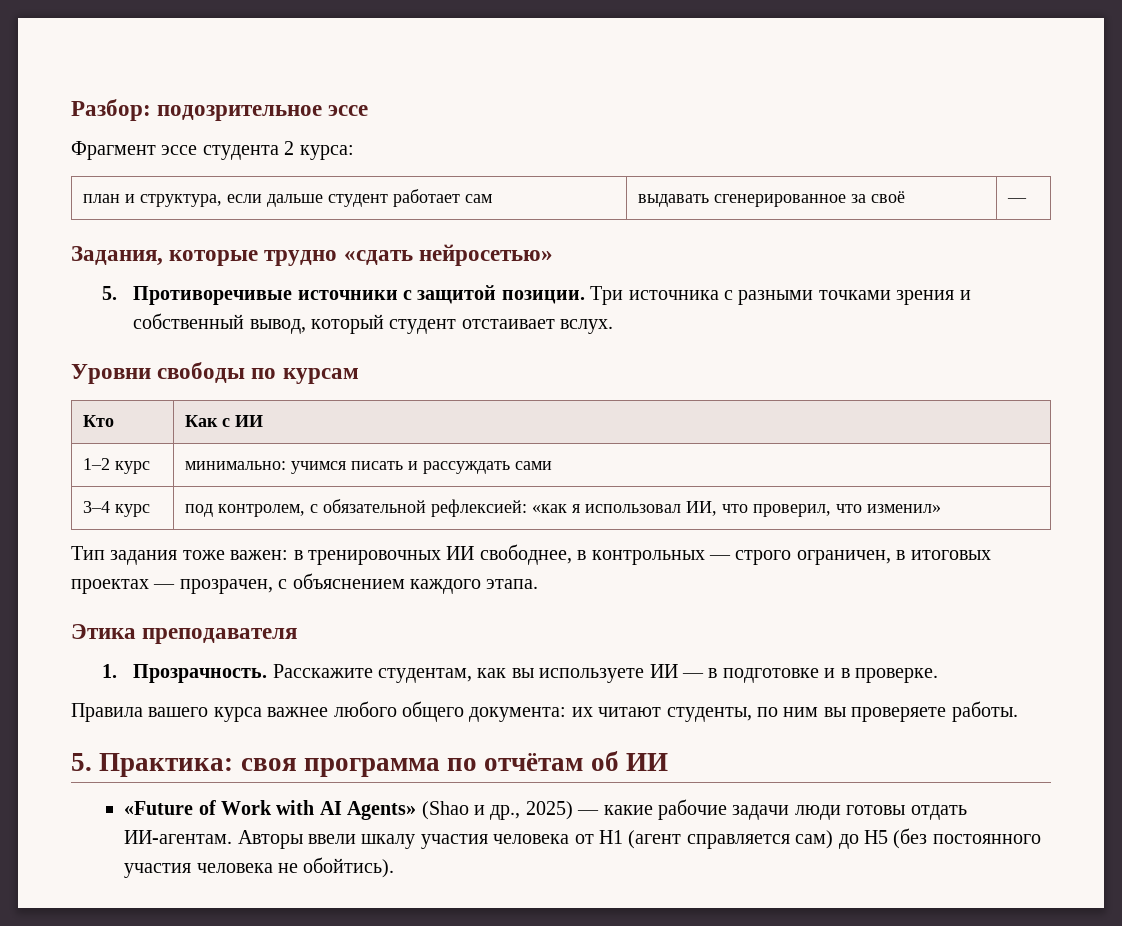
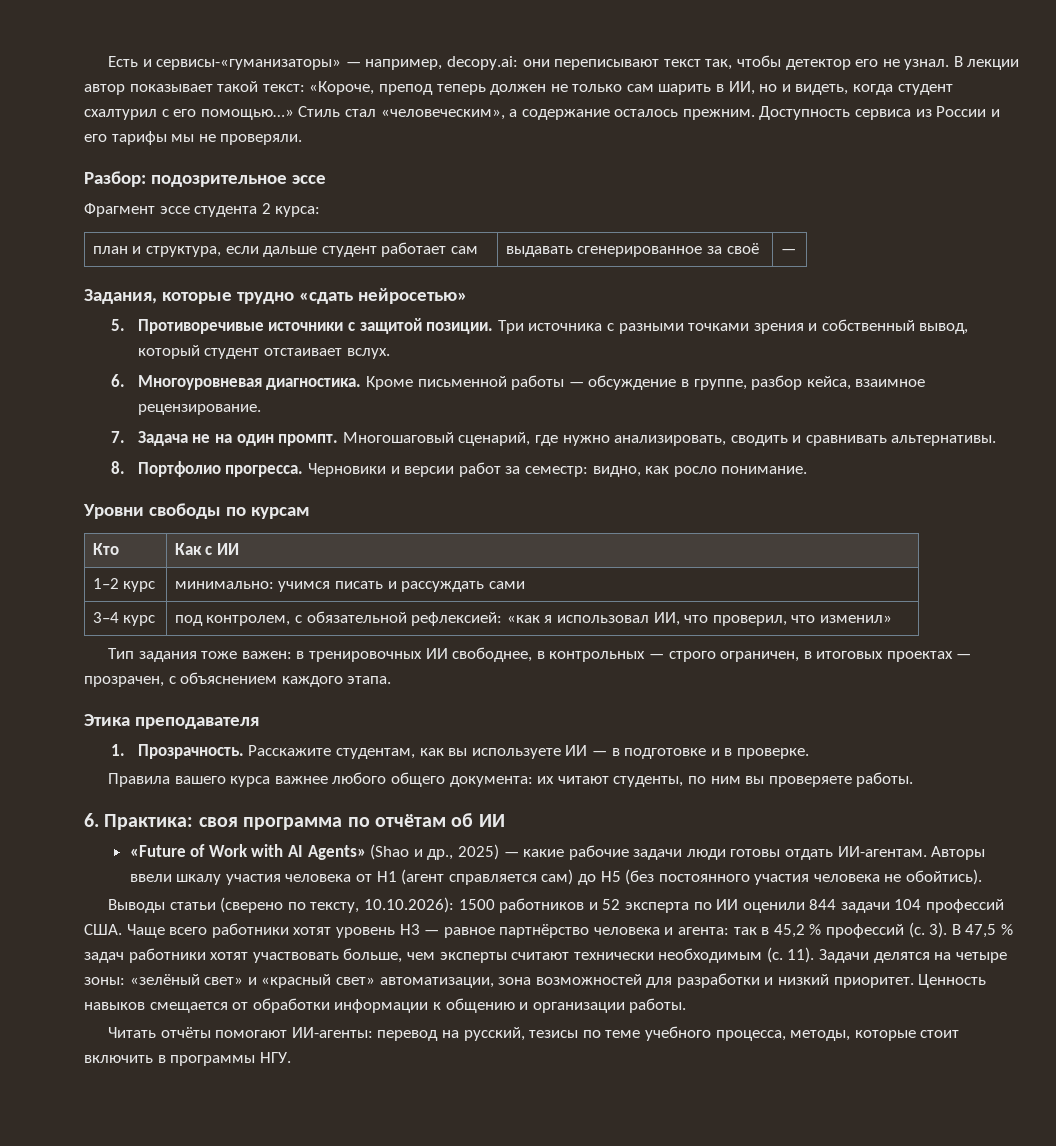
+ Есть и сервисы-«гуманизаторы» — например, decopy.ai: они переписывают текст так, чтобы детектор его не узнал. В лекции автор показывает такой текст: «Короче, препод теперь должен не только сам шарить в ИИ, но и видеть, когда студент схалтурил с его помощью…» Стиль стал «человеческим», а содержание осталось прежним. Доступность сервиса из России и его тарифы мы не проверяли.
+ 6. Многоуровневая диагностика. Кроме письменной работы — обсуждение в группе, разбор кейса, взаимное рецензирование.
+ 7. Задача не на один промпт. Многошаговый сценарий, где нужно анализировать, сводить и сравнивать альтернативы.
+ 8. Портфолио прогресса. Черновики и версии работ за семестр: видно, как росло понимание.
- 5. Практика: своя программа по отчётам об ИИ
+ 6. Практика: своя программа по отчётам об ИИ
+ Выводы статьи (сверено по тексту, 10.10.2026): 1500 работников и 52 эксперта по ИИ оценили 844 задачи 104 профессий США. Чаще всего работники хотят уровень H3 — равное партнёрство человека и агента: так в 45,2 % профессий (с. 3). В 47,5 % задач работники хотят участвовать больше, чем эксперты считают технически необходимым (с. 11). Задачи делятся на четыре зоны: «зелёный свет» и «красный свет» автоматизации, зона возможностей для разработки и низкий приоритет. Ценность навыков смещается от обработки информации к общению и организации работы.
+ Читать отчёты помогают ИИ-агенты: перевод на русский, тезисы по теме учебного процесса, методы, которые стоит включить в программы НГУ.

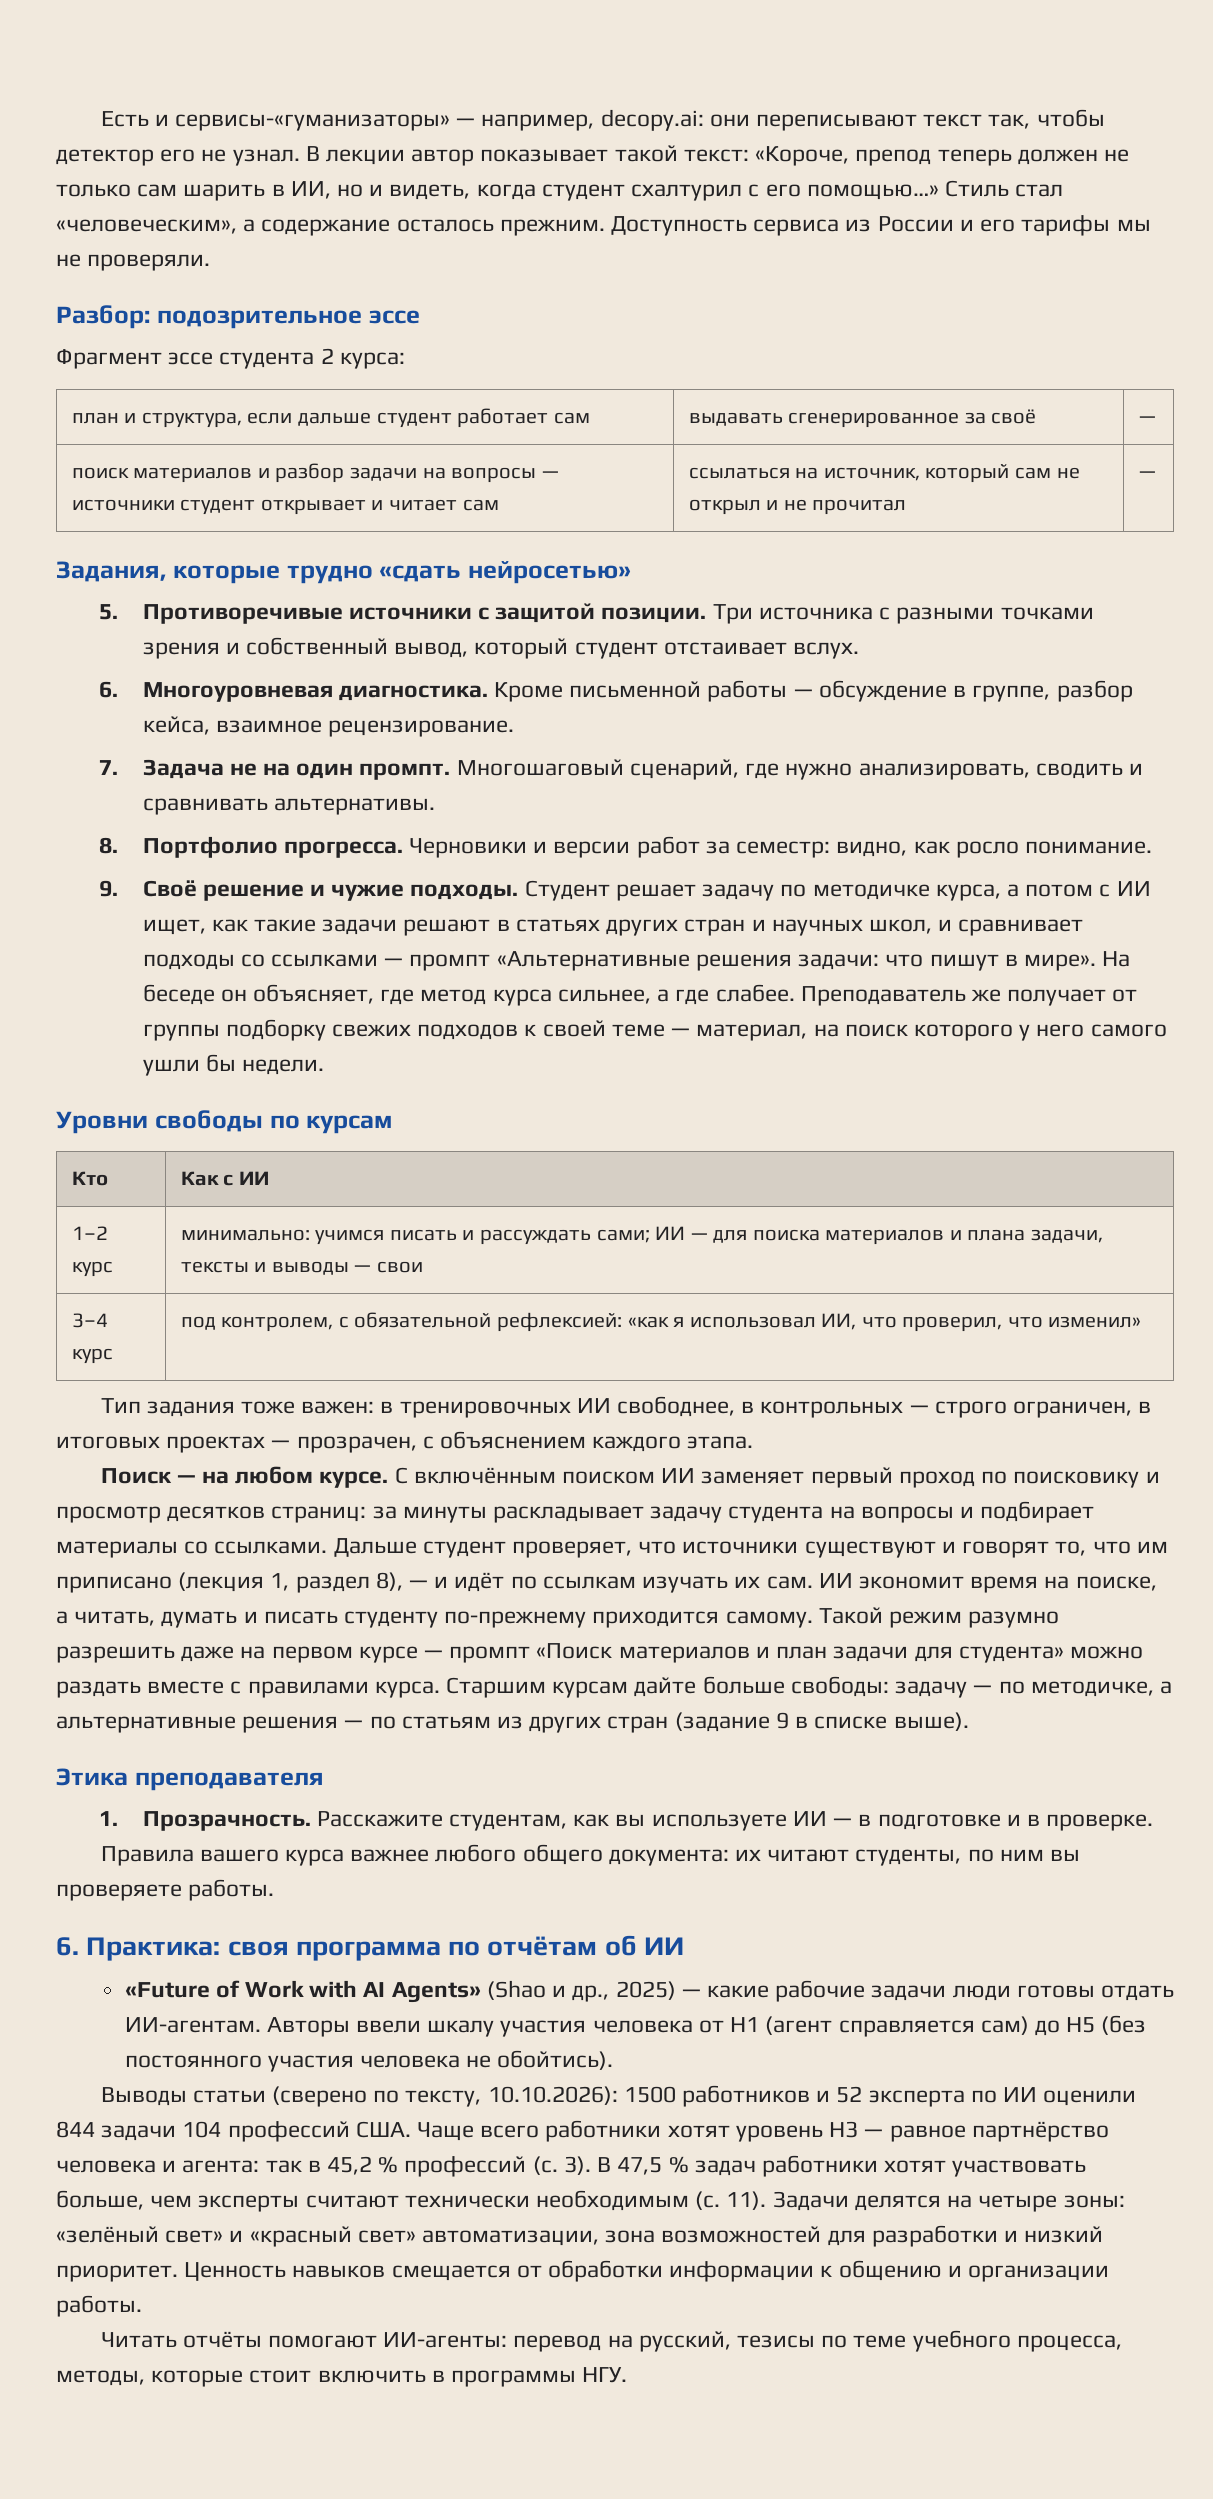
+ поиск материалов и разбор задачи на вопросы — источники студент открывает и читает сам | ссылаться на источник, который сам не открыл и не прочитал | —
+ 9. Своё решение и чужие подходы. Студент решает задачу по методичке курса, а потом с ИИ ищет, как такие задачи решают в статьях других стран и научных школ, и сравнивает подходы со ссылками — промпт «Альтернативные решения задачи: что пишут в мире». На беседе он объясняет, где метод курса сильнее, а где слабее. Преподаватель же получает от группы подборку свежих подходов к своей теме — материал, на поиск которого у него самого ушли бы недели.
- 1–2 курс | минимально: учимся писать и рассуждать сами
+ 1–2 курс | минимально: учимся писать и рассуждать сами; ИИ — для поиска материалов и плана задачи, тексты и выводы — свои
+ Поиск — на любом курсе. С включённым поиском ИИ заменяет первый проход по поисковику и просмотр десятков страниц: за минуты раскладывает задачу студента на вопросы и подбирает материалы со ссылками. Дальше студент проверяет, что источники существуют и говорят то, что им приписано (лекция 1, раздел 8), — и идёт по ссылкам изучать их сам. ИИ экономит время на поиске, а читать, думать и писать студенту по-прежнему приходится самому. Такой режим разумно разрешить даже на первом курсе — промпт «Поиск материалов и план задачи для студента» можно раздать вместе с правилами курса. Старшим курсам дайте больше свободы: задачу — по методичке, а альтернативные решения — по статьям из других стран (задание 9 в списке выше).

